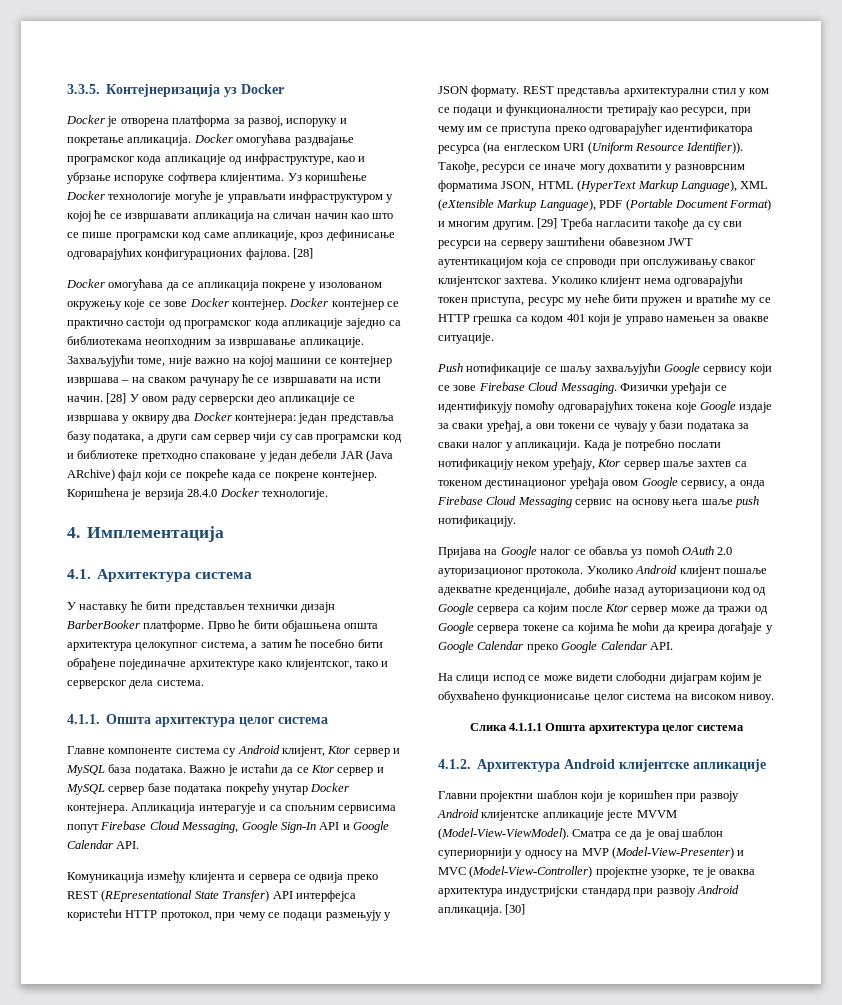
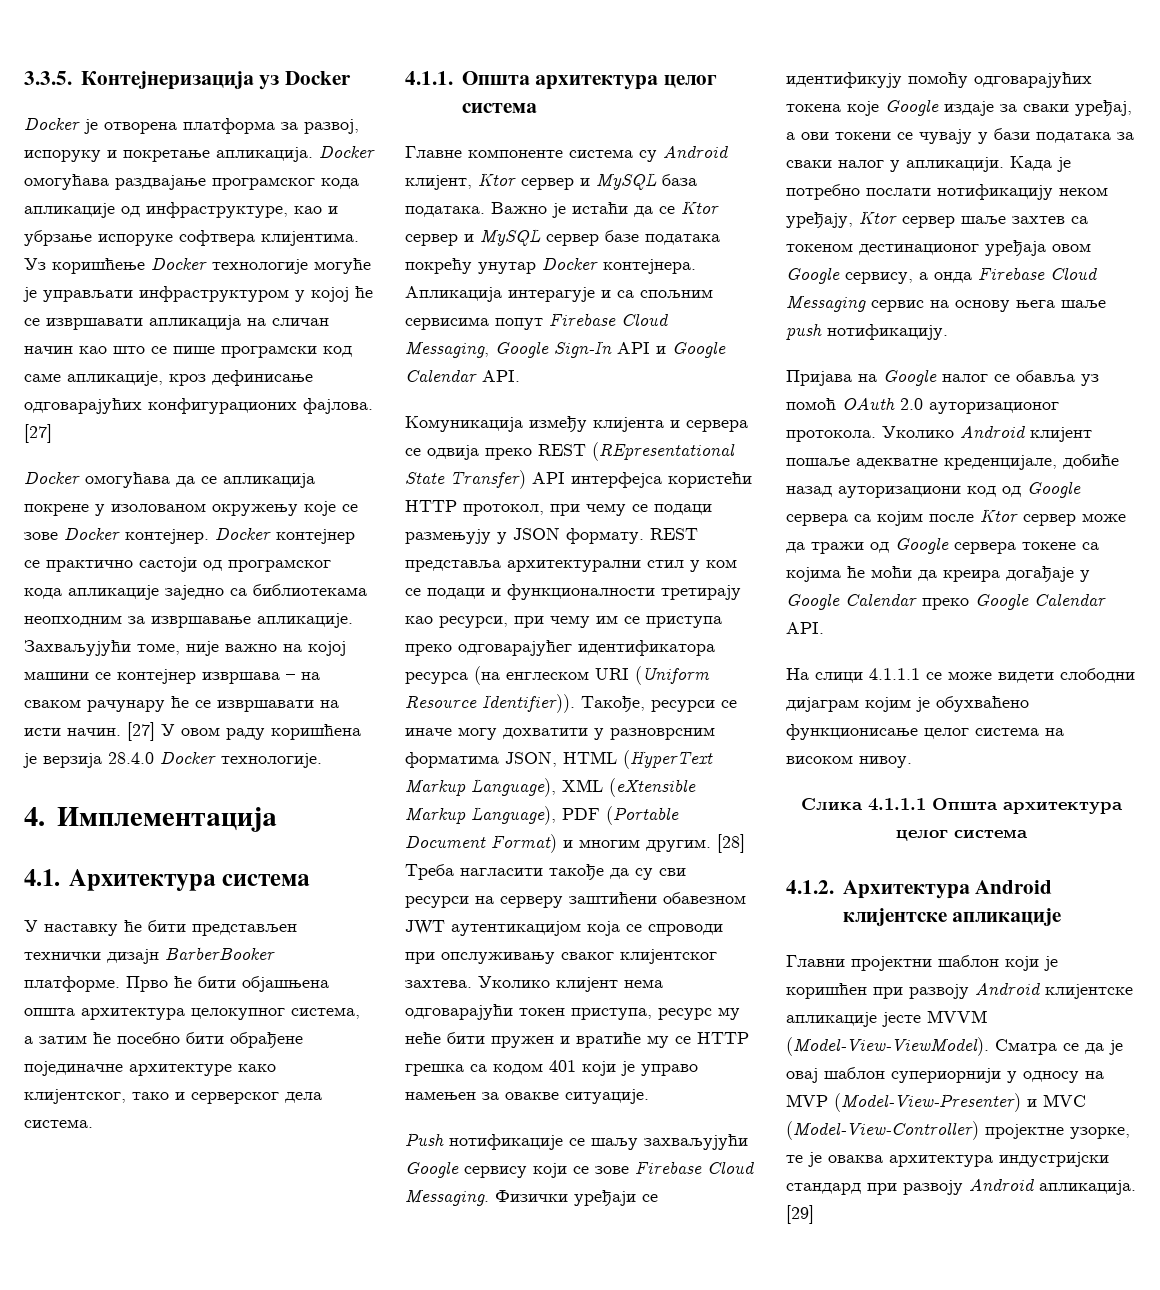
- Уз коришћење Docker технологије могуће је управљати инфраструктуром у којој ће се извршавати апликација на сличан начин као што се пише програмски код саме апликације, кроз дефинисање одговарајућих конфигурационих фајлова. [28]
+ Уз коришћење Docker технологије могуће је управљати инфраструктуром у којој ће се извршавати апликација на сличан начин као што се пише програмски код саме апликације, кроз дефинисање одговарајућих конфигурационих фајлова. [27]
- [28] У овом раду серверски део апликације се извршава у оквиру два Docker контејнера: један представља базу података, а други сам сервер чији су сав програмски код и библиотеке претходно спаковане у један дебели JAR (Java ARchive) фајл који се покреће када се покрене контејнер. Коришћена је верзија 28.4.0 Docker технологије.
+ [27] У овом раду коришћена је верзија 28.4.0 Docker технологије.
- [29] Треба нагласити такође да су сви ресурси на серверу заштићени обавезном JWT аутентикацијом која се спроводи при опслуживању сваког клијентског захтева.
+ [28] Треба нагласити такође да су сви ресурси на серверу заштићени обавезном JWT аутентикацијом која се спроводи при опслуживању сваког клијентског захтева.
- На слици испод се може видети слободни дијаграм којим је обухваћено функционисање целог система на високом нивоу.
+ На слици 4.1.1.1 се може видети слободни дијаграм којим је обухваћено функционисање целог система на високом нивоу.
- [30]
+ [29]

